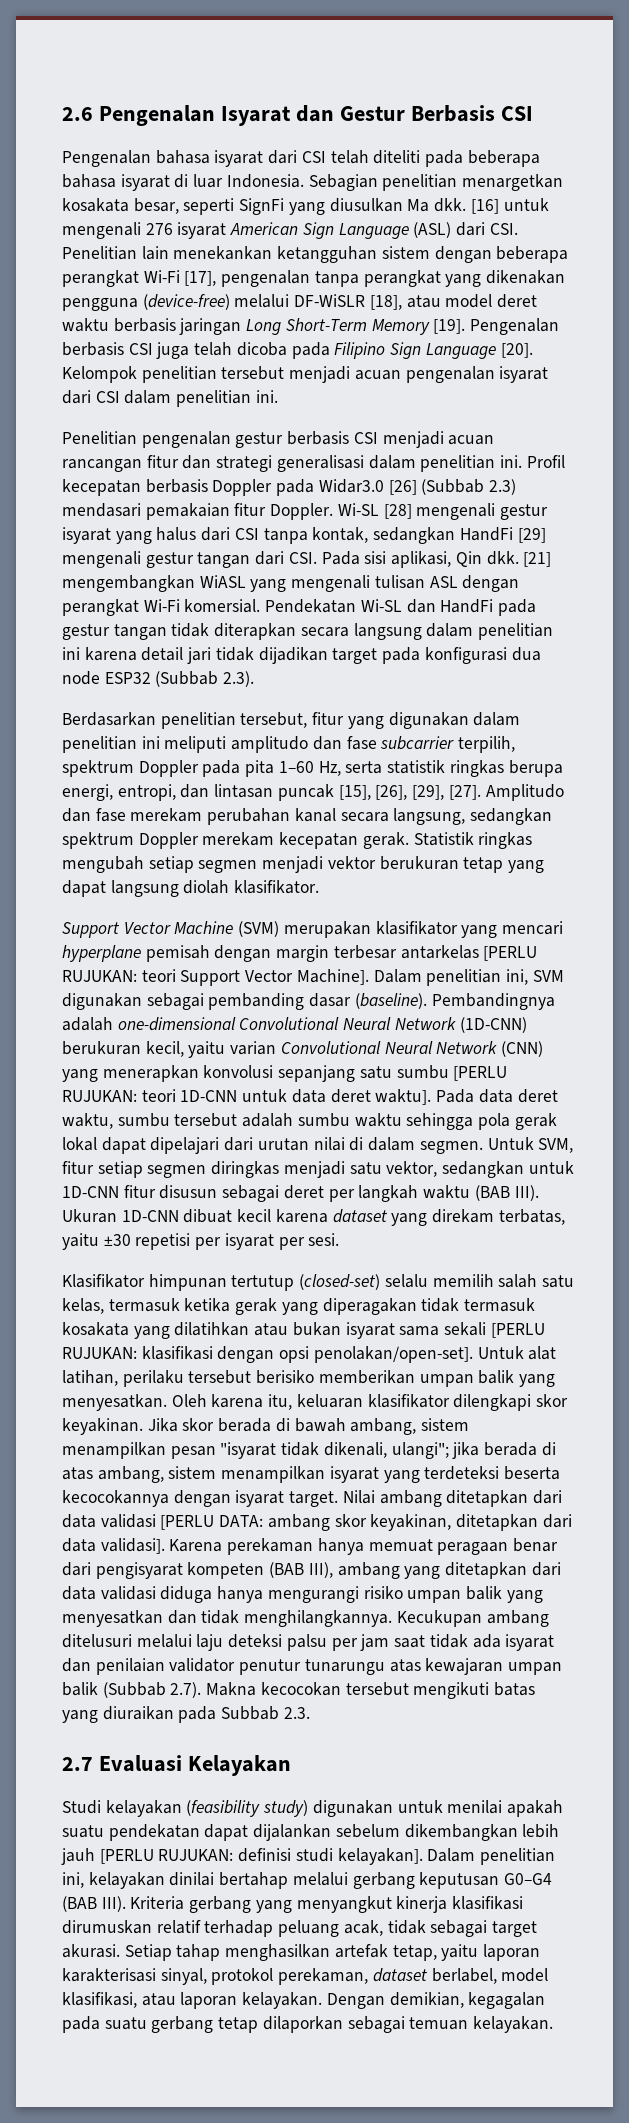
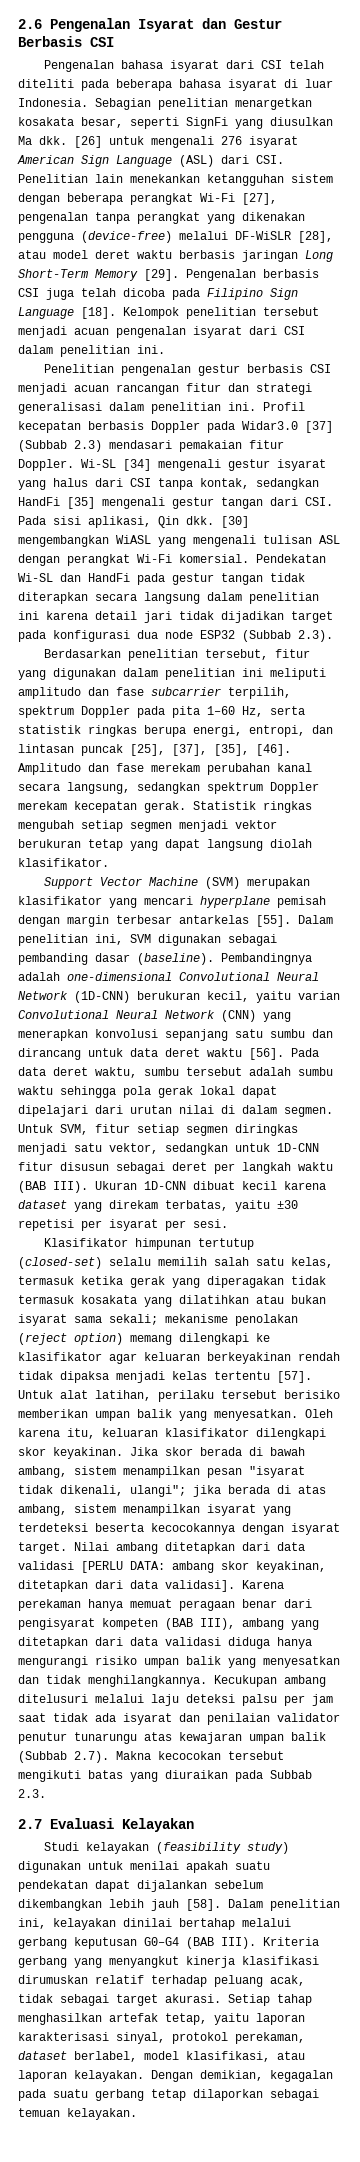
- [16] untuk mengenali 276 isyarat American Sign Language (ASL) dari CSI. Penelitian lain menekankan ketangguhan sistem dengan beberapa perangkat Wi-Fi [17], pengenalan tanpa perangkat yang dikenakan pengguna (device-free) melalui DF-WiSLR [18], atau model deret waktu berbasis jaringan Long Short-Term Memory [19].
+ [26] untuk mengenali 276 isyarat American Sign Language (ASL) dari CSI. Penelitian lain menekankan ketangguhan sistem dengan beberapa perangkat Wi-Fi [27], pengenalan tanpa perangkat yang dikenakan pengguna (device-free) melalui DF-WiSLR [28], atau model deret waktu berbasis jaringan Long Short-Term Memory [29].
- Pengenalan berbasis CSI juga telah dicoba pada Filipino Sign Language [20].
+ Pengenalan berbasis CSI juga telah dicoba pada Filipino Sign Language [18].
- Profil kecepatan berbasis Doppler pada Widar3.0 [26] (Subbab 2.3) mendasari pemakaian fitur Doppler.
+ Profil kecepatan berbasis Doppler pada Widar3.0 [37] (Subbab 2.3) mendasari pemakaian fitur Doppler.
- Wi-SL [28] mengenali gestur isyarat yang halus dari CSI tanpa kontak, sedangkan HandFi [29] mengenali gestur tangan dari CSI. Pada sisi aplikasi, Qin dkk.
+ Wi-SL [34] mengenali gestur isyarat yang halus dari CSI tanpa kontak, sedangkan HandFi [35] mengenali gestur tangan dari CSI. Pada sisi aplikasi, Qin dkk.
- [21] mengembangkan WiASL yang mengenali tulisan ASL dengan perangkat Wi-Fi komersial.
+ [30] mengembangkan WiASL yang mengenali tulisan ASL dengan perangkat Wi-Fi komersial.
- Berdasarkan penelitian tersebut, fitur yang digunakan dalam penelitian ini meliputi amplitudo dan fase subcarrier terpilih, spektrum Doppler pada pita 1–60 Hz, serta statistik ringkas berupa energi, entropi, dan lintasan puncak [15], [26], [29], [27].
+ Berdasarkan penelitian tersebut, fitur yang digunakan dalam penelitian ini meliputi amplitudo dan fase subcarrier terpilih, spektrum Doppler pada pita 1–60 Hz, serta statistik ringkas berupa energi, entropi, dan lintasan puncak [25], [37], [35], [46].
- Support Vector Machine (SVM) merupakan klasifikator yang mencari hyperplane pemisah dengan margin terbesar antarkelas [PERLU RUJUKAN: teori Support Vector Machine].
+ Support Vector Machine (SVM) merupakan klasifikator yang mencari hyperplane pemisah dengan margin terbesar antarkelas [55].
- Pembandingnya adalah one-dimensional Convolutional Neural Network (1D-CNN) berukuran kecil, yaitu varian Convolutional Neural Network (CNN) yang menerapkan konvolusi sepanjang satu sumbu [PERLU RUJUKAN: teori 1D-CNN untuk data deret waktu].
+ Pembandingnya adalah one-dimensional Convolutional Neural Network (1D-CNN) berukuran kecil, yaitu varian Convolutional Neural Network (CNN) yang menerapkan konvolusi sepanjang satu sumbu dan dirancang untuk data deret waktu [56].
- Klasifikator himpunan tertutup (closed-set) selalu memilih salah satu kelas, termasuk ketika gerak yang diperagakan tidak termasuk kosakata yang dilatihkan atau bukan isyarat sama sekali [PERLU RUJUKAN: klasifikasi dengan opsi penolakan/open-set].
+ Klasifikator himpunan tertutup (closed-set) selalu memilih salah satu kelas, termasuk ketika gerak yang diperagakan tidak termasuk kosakata yang dilatihkan atau bukan isyarat sama sekali; mekanisme penolakan (reject option) memang dilengkapi ke klasifikator agar keluaran berkeyakinan rendah tidak dipaksa menjadi kelas tertentu [57].
- Studi kelayakan (feasibility study) digunakan untuk menilai apakah suatu pendekatan dapat dijalankan sebelum dikembangkan lebih jauh [PERLU RUJUKAN: definisi studi kelayakan].
+ Studi kelayakan (feasibility study) digunakan untuk menilai apakah suatu pendekatan dapat dijalankan sebelum dikembangkan lebih jauh [58].

